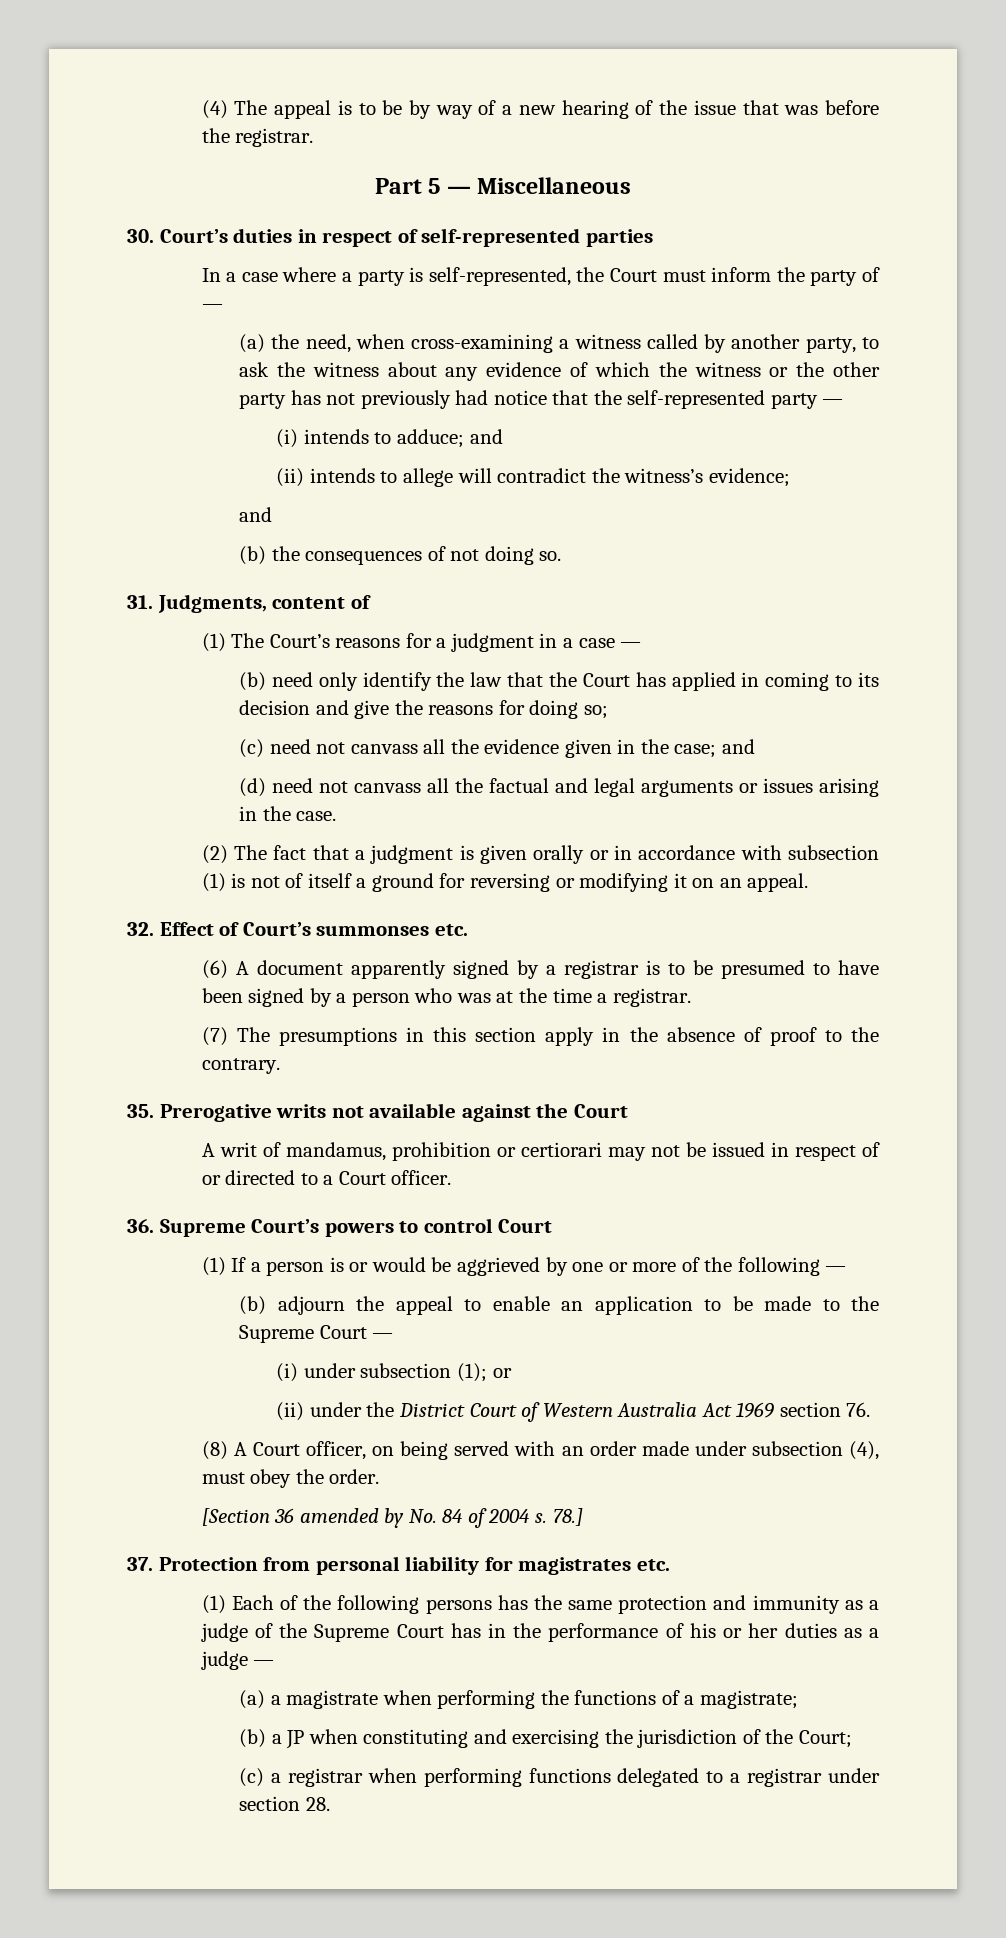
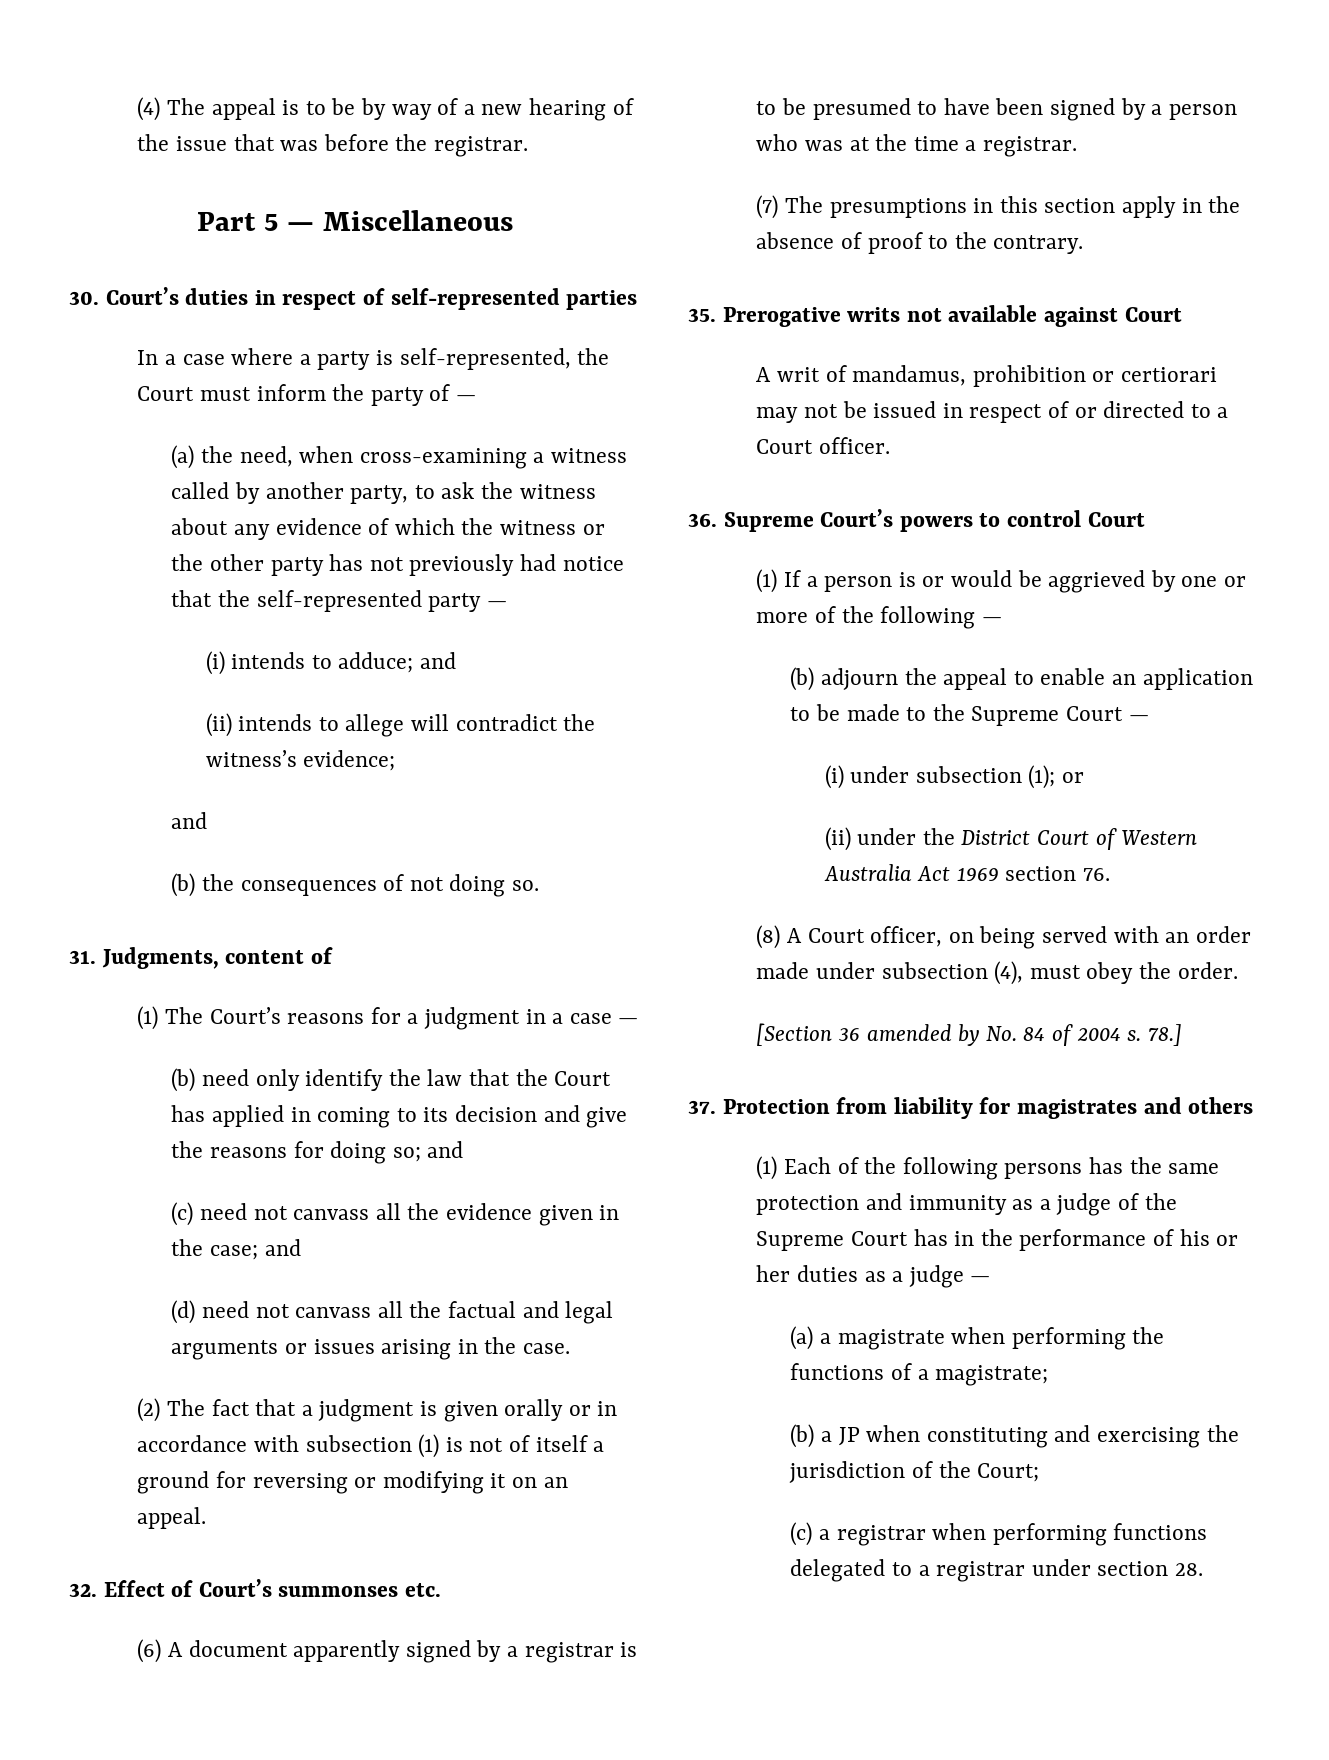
- (b) need only identify the law that the Court has applied in coming to its decision and give the reasons for doing so;
+ (b) need only identify the law that the Court has applied in coming to its decision and give the reasons for doing so; and
- 35. Prerogative writs not available against the Court
+ 35. Prerogative writs not available against Court
- 37. Protection from personal liability for magistrates etc.
+ 37. Protection from liability for magistrates and others

